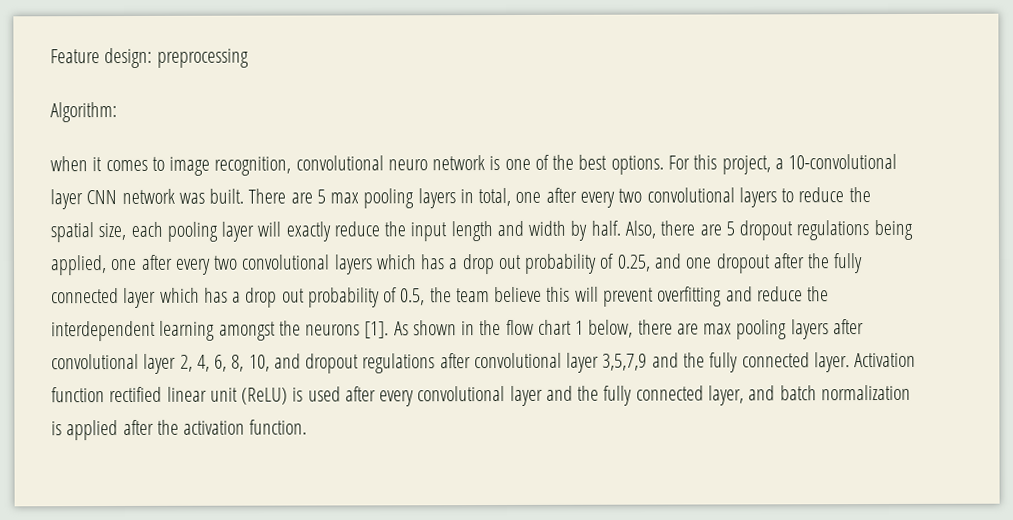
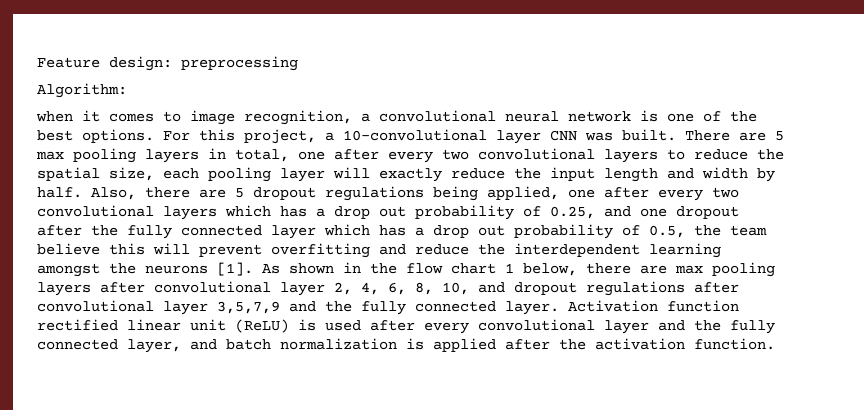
- when it comes to image recognition, convolutional neuro network is one of the best options.
+ when it comes to image recognition, a convolutional neural network is one of the best options.
- For this project, a 10-convolutional layer CNN network was built.
+ For this project, a 10-convolutional layer CNN was built.

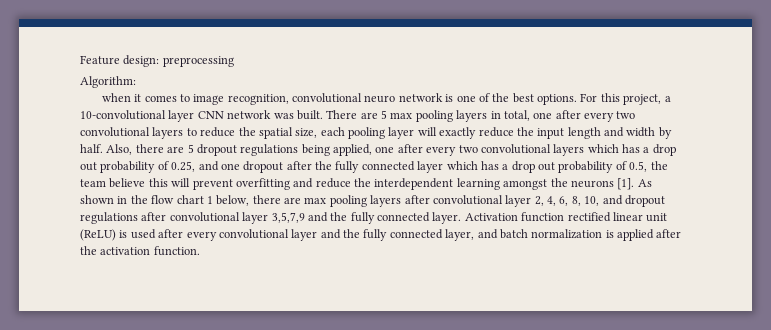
- when it comes to image recognition, a convolutional neural network is one of the best options.
+ when it comes to image recognition, convolutional neuro network is one of the best options.
- For this project, a 10-convolutional layer CNN was built.
+ For this project, a 10-convolutional layer CNN network was built.

